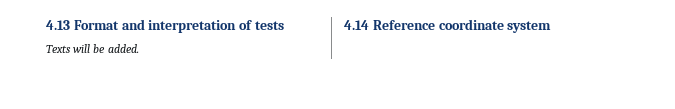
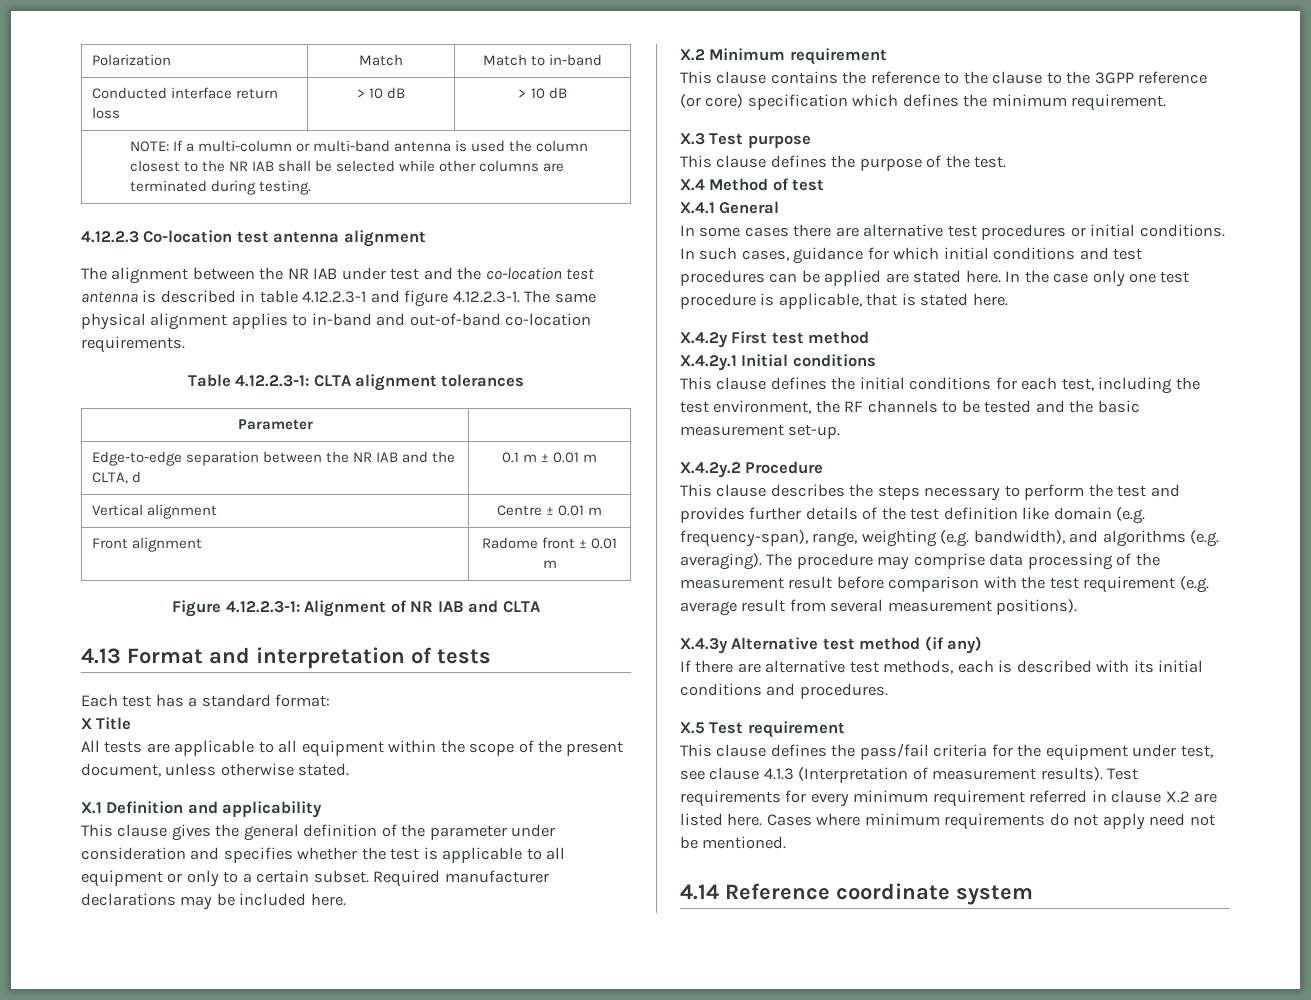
+ Polarization | Match | Match to in-band
+ Conducted interface return loss | > 10 dB | > 10 dB
+ NOTE: If a multi-column or multi-band antenna is used the column closest to the NR IAB shall be selected while other columns are terminated during testing.
+ 4.12.2.3 Co-location test antenna alignment
+ The alignment between the NR IAB under test and the co-location test antenna is described in table 4.12.2.3-1 and figure 4.12.2.3-1. The same physical alignment applies to in-band and out-of-band co-location requirements.
+ Table 4.12.2.3-1: CLTA alignment tolerances
+ Parameter |
+ Edge-to-edge separation between the NR IAB and the CLTA, d | 0.1 m ± 0.01 m
+ Vertical alignment | Centre ± 0.01 m
+ Front alignment | Radome front ± 0.01 m
+ Figure 4.12.2.3-1: Alignment of NR IAB and CLTA
- Texts will be added.
+ Each test has a standard format:
+ X Title
+ All tests are applicable to all equipment within the scope of the present document, unless otherwise stated.
+ X.1 Definition and applicability
+ This clause gives the general definition of the parameter under consideration and specifies whether the test is applicable to all equipment or only to a certain subset. Required manufacturer declarations may be included here.
+ X.2 Minimum requirement
+ This clause contains the reference to the clause to the 3GPP reference (or core) specification which defines the minimum requirement.
+ X.3 Test purpose
+ This clause defines the purpose of the test.
+ X.4 Method of test
+ X.4.1 General
+ In some cases there are alternative test procedures or initial conditions. In such cases, guidance for which initial conditions and test procedures can be applied are stated here. In the case only one test procedure is applicable, that is stated here.
+ X.4.2y First test method
+ X.4.2y.1 Initial conditions
+ This clause defines the initial conditions for each test, including the test environment, the RF channels to be tested and the basic measurement set-up.
+ X.4.2y.2 Procedure
+ This clause describes the steps necessary to perform the test and provides further details of the test definition like domain (e.g. frequency-span), range, weighting (e.g. bandwidth), and algorithms (e.g. averaging). The procedure may comprise data processing of the measurement result before comparison with the test requirement (e.g. average result from several measurement positions).
+ X.4.3y Alternative test method (if any)
+ If there are alternative test methods, each is described with its initial conditions and procedures.
+ X.5 Test requirement
+ This clause defines the pass/fail criteria for the equipment under test, see clause 4.1.3 (Interpretation of measurement results). Test requirements for every minimum requirement referred in clause X.2 are listed here. Cases where minimum requirements do not apply need not be mentioned.

